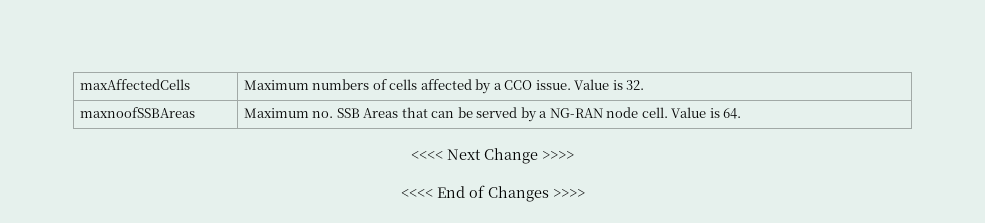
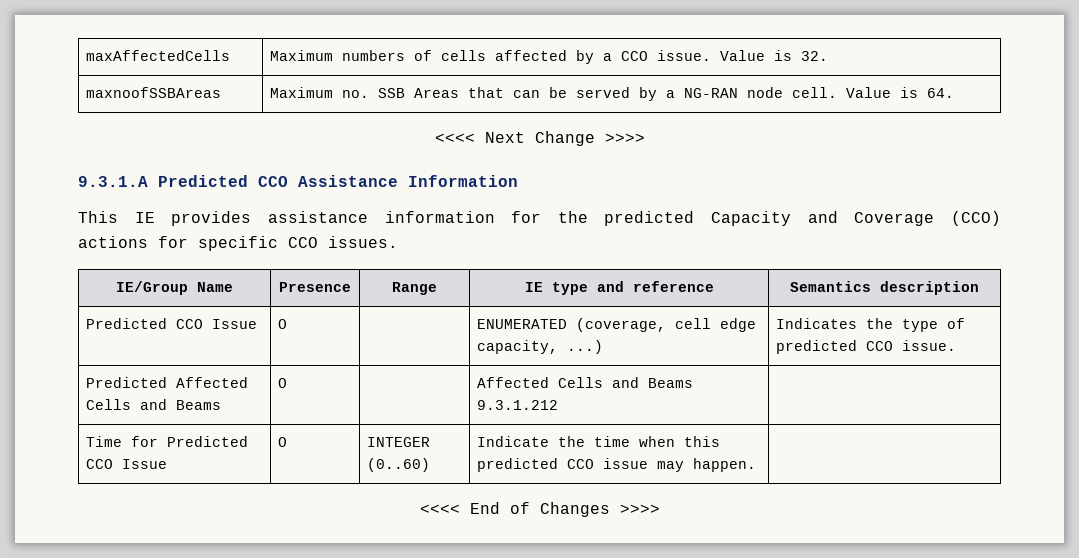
+ 9.3.1.A Predicted CCO Assistance Information
+ This IE provides assistance information for the predicted Capacity and Coverage (CCO) actions for specific CCO issues.
+ IE/Group Name | Presence | Range | IE type and reference | Semantics description
+ Predicted CCO Issue | O | | ENUMERATED (coverage, cell edge capacity, ...) | Indicates the type of predicted CCO issue.
+ Predicted Affected Cells and Beams | O | | Affected Cells and Beams 9.3.1.212 |
+ Time for Predicted CCO Issue | O | INTEGER (0..60) | Indicate the time when this predicted CCO issue may happen. |

